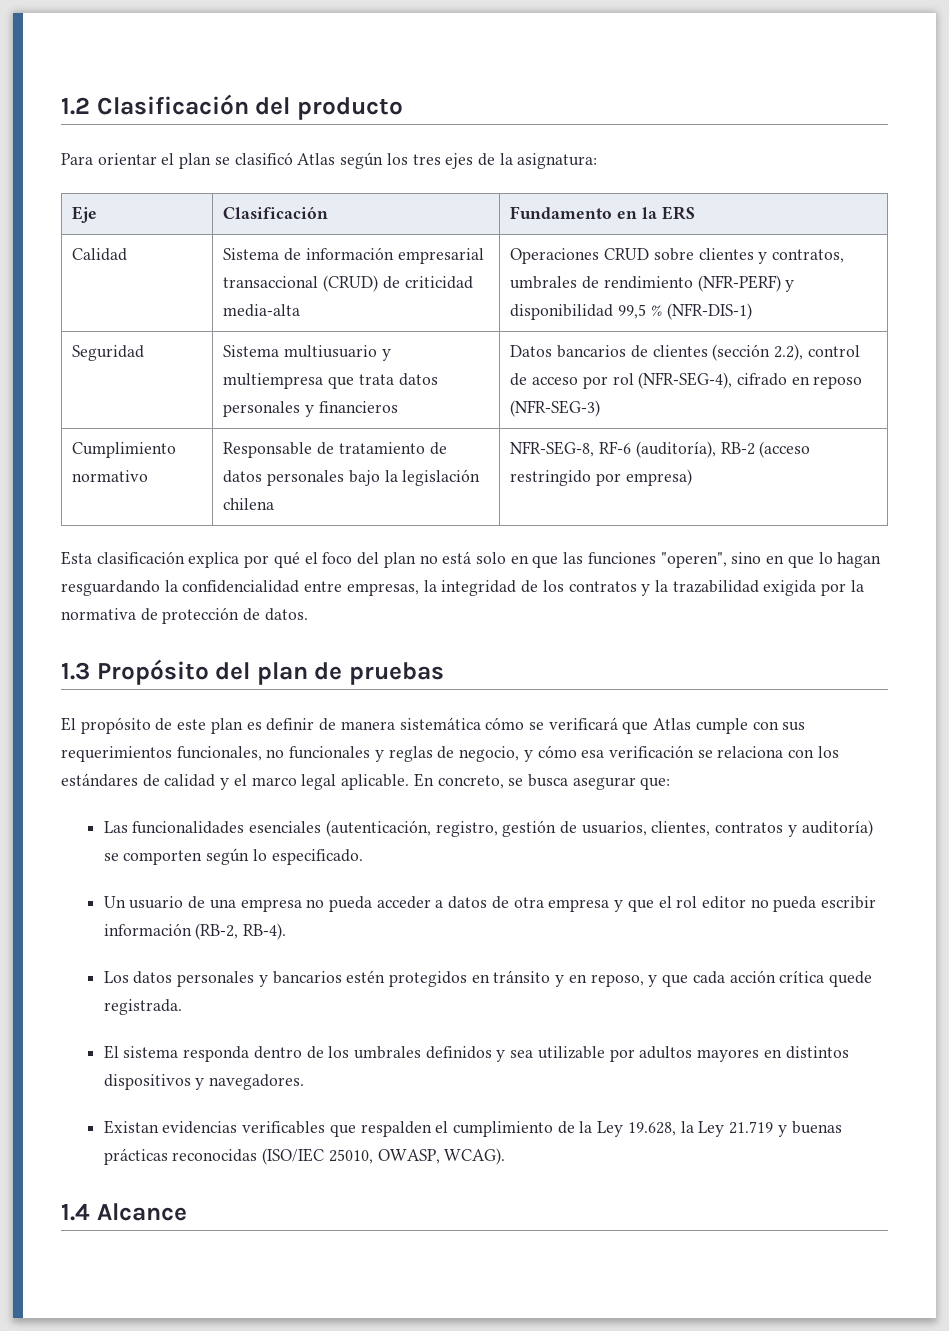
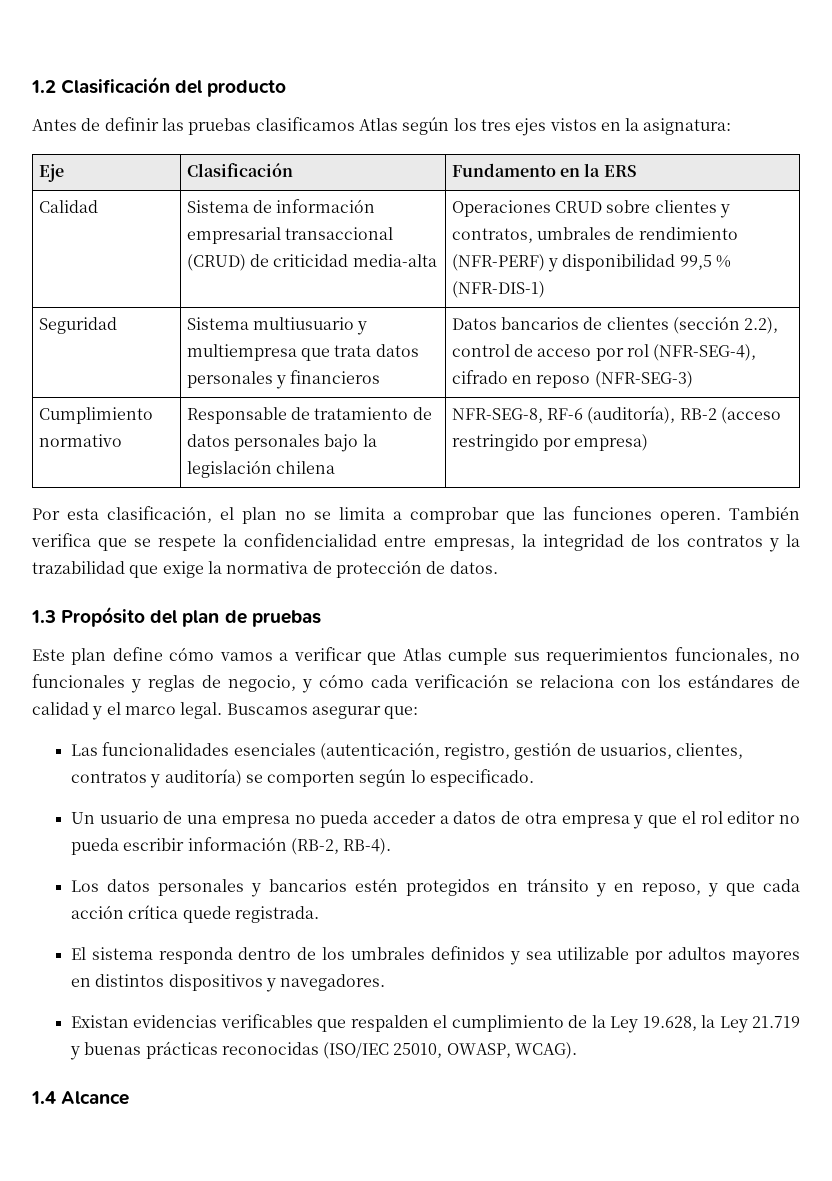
- Para orientar el plan se clasificó Atlas según los tres ejes de la asignatura:
+ Antes de definir las pruebas clasificamos Atlas según los tres ejes vistos en la asignatura:
- Esta clasificación explica por qué el foco del plan no está solo en que las funciones "operen", sino en que lo hagan resguardando la confidencialidad entre empresas, la integridad de los contratos y la trazabilidad exigida por la normativa de protección de datos.
+ Por esta clasificación, el plan no se limita a comprobar que las funciones operen. También verifica que se respete la confidencialidad entre empresas, la integridad de los contratos y la trazabilidad que exige la normativa de protección de datos.
- El propósito de este plan es definir de manera sistemática cómo se verificará que Atlas cumple con sus requerimientos funcionales, no funcionales y reglas de negocio, y cómo esa verificación se relaciona con los estándares de calidad y el marco legal aplicable. En concreto, se busca asegurar que:
+ Este plan define cómo vamos a verificar que Atlas cumple sus requerimientos funcionales, no funcionales y reglas de negocio, y cómo cada verificación se relaciona con los estándares de calidad y el marco legal. Buscamos asegurar que:

